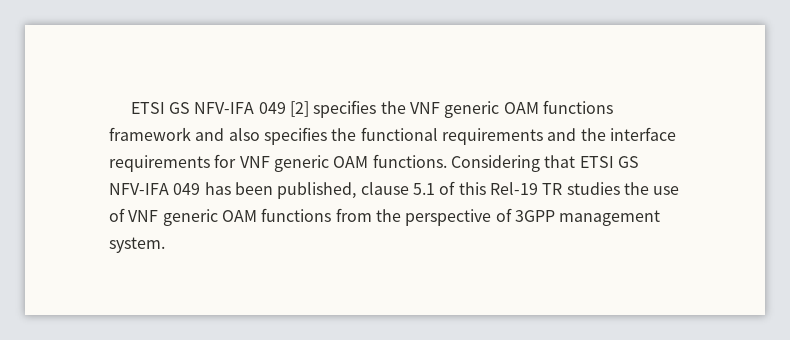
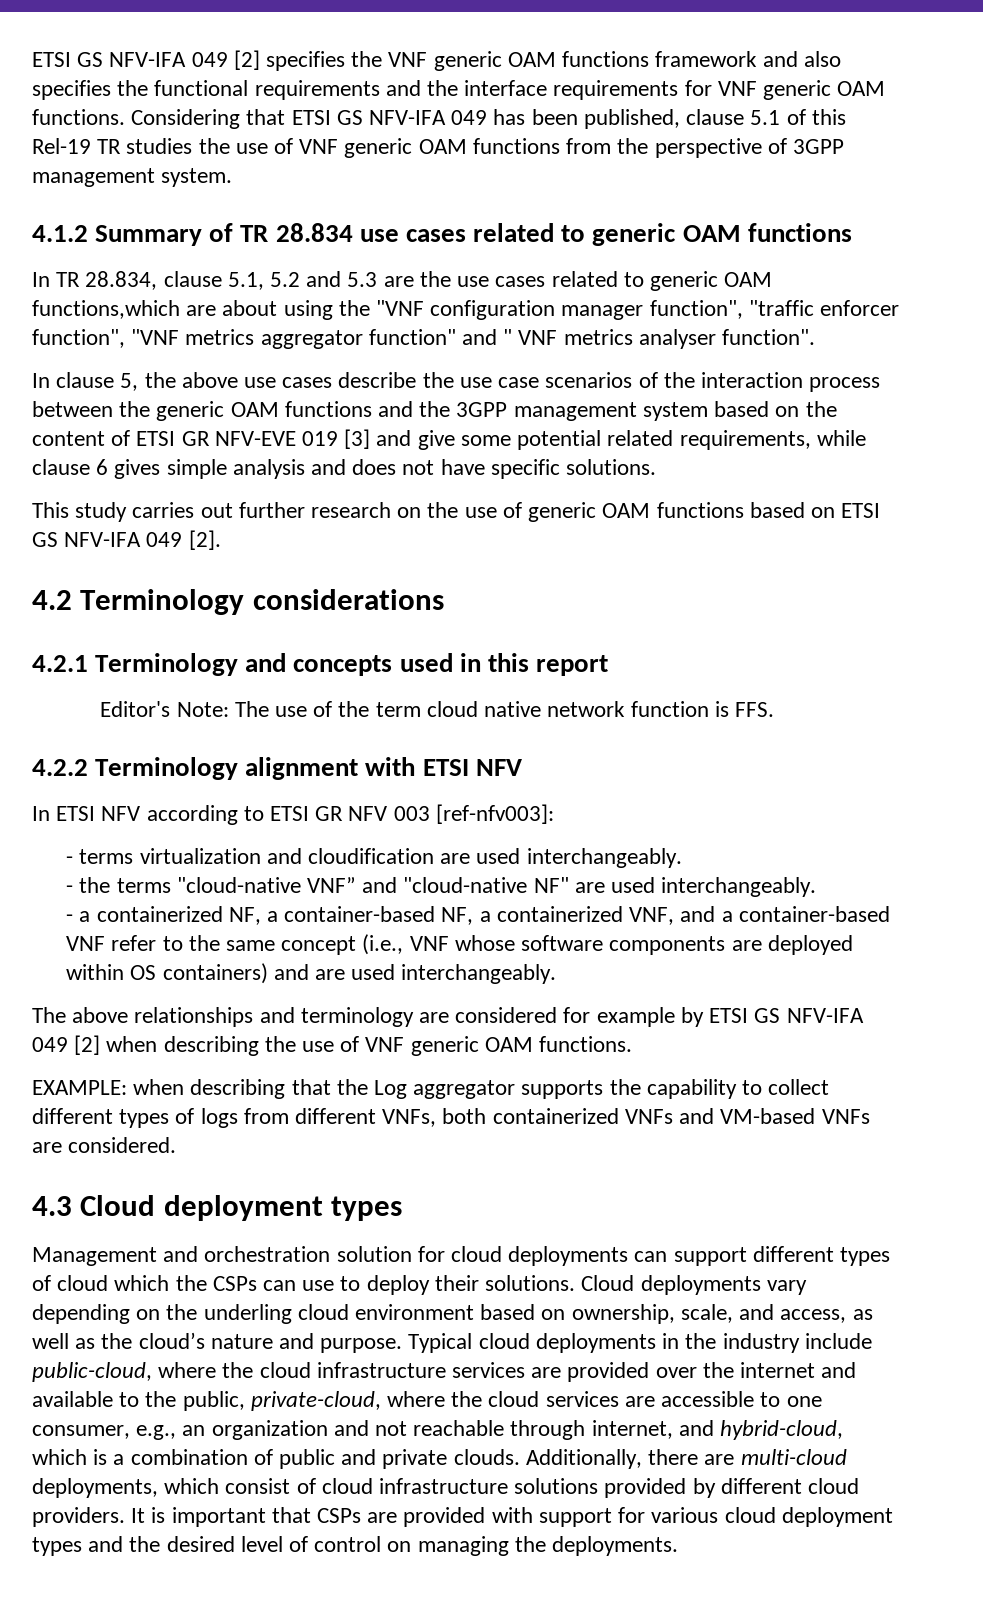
+ 4.1.2 Summary of TR 28.834 use cases related to generic OAM functions
+ In TR 28.834, clause 5.1, 5.2 and 5.3 are the use cases related to generic OAM functions,which are about using the "VNF configuration manager function", "traffic enforcer function", "VNF metrics aggregator function" and " VNF metrics analyser function".
+ In clause 5, the above use cases describe the use case scenarios of the interaction process between the generic OAM functions and the 3GPP management system based on the content of ETSI GR NFV-EVE 019 [3] and give some potential related requirements, while clause 6 gives simple analysis and does not have specific solutions.
+ This study carries out further research on the use of generic OAM functions based on ETSI GS NFV-IFA 049 [2].
+ 4.2 Terminology considerations
+ 4.2.1 Terminology and concepts used in this report
+ Editor's Note: The use of the term cloud native network function is FFS.
+ 4.2.2 Terminology alignment with ETSI NFV
+ In ETSI NFV according to ETSI GR NFV 003 [ref-nfv003]:
+ - terms virtualization and cloudification are used interchangeably.
+ - the terms "cloud-native VNF” and "cloud-native NF" are used interchangeably.
+ - a containerized NF, a container-based NF, a containerized VNF, and a container-based VNF refer to the same concept (i.e., VNF whose software components are deployed within OS containers) and are used interchangeably.
+ The above relationships and terminology are considered for example by ETSI GS NFV-IFA 049 [2] when describing the use of VNF generic OAM functions.
+ EXAMPLE: when describing that the Log aggregator supports the capability to collect different types of logs from different VNFs, both containerized VNFs and VM-based VNFs are considered.
+ 4.3 Cloud deployment types
+ Management and orchestration solution for cloud deployments can support different types of cloud which the CSPs can use to deploy their solutions. Cloud deployments vary depending on the underling cloud environment based on ownership, scale, and access, as well as the cloud’s nature and purpose. Typical cloud deployments in the industry include public-cloud, where the cloud infrastructure services are provided over the internet and available to the public, private-cloud, where the cloud services are accessible to one consumer, e.g., an organization and not reachable through internet, and hybrid-cloud, which is a combination of public and private clouds. Additionally, there are multi-cloud deployments, which consist of cloud infrastructure solutions provided by different cloud providers. It is important that CSPs are provided with support for various cloud deployment types and the desired level of control on managing the deployments.

